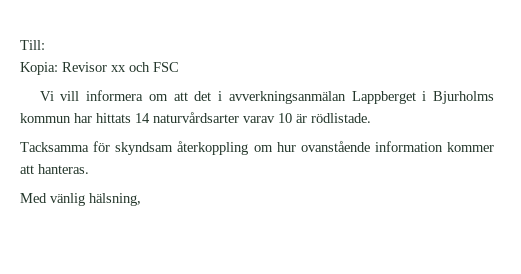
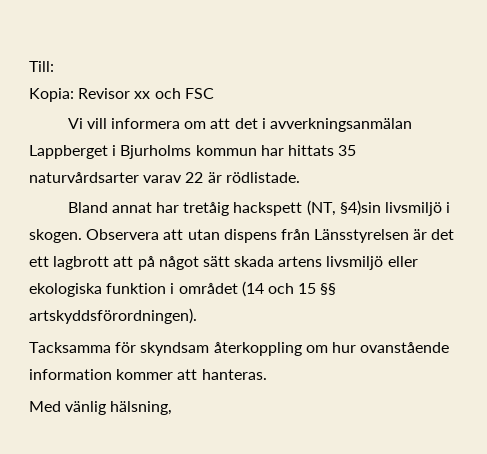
- Vi vill informera om att det i avverkningsanmälan Lappberget i Bjurholms kommun har hittats 14 naturvårdsarter varav 10 är rödlistade.
+ Vi vill informera om att det i avverkningsanmälan Lappberget i Bjurholms kommun har hittats 35 naturvårdsarter varav 22 är rödlistade.
+ Bland annat har tretåig hackspett (NT, §4)sin livsmiljö i skogen. Observera att utan dispens från Länsstyrelsen är det ett lagbrott att på något sätt skada artens livsmiljö eller ekologiska funktion i området (14 och 15 §§ artskyddsförordningen).

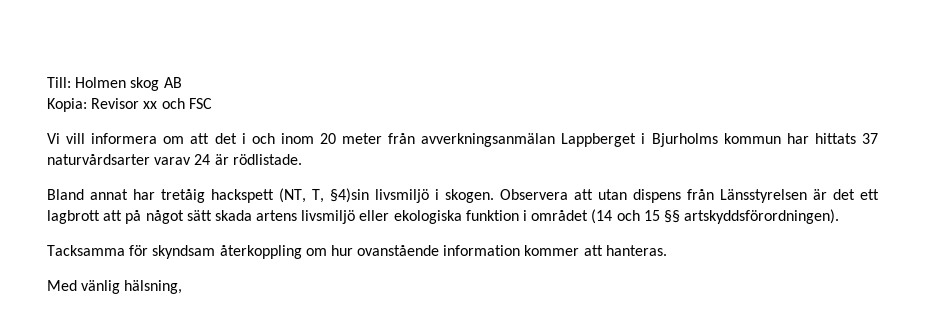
- Till:
+ Till: Holmen skog AB
- Vi vill informera om att det i avverkningsanmälan Lappberget i Bjurholms kommun har hittats 35 naturvårdsarter varav 22 är rödlistade.
+ Vi vill informera om att det i och inom 20 meter från avverkningsanmälan Lappberget i Bjurholms kommun har hittats 37 naturvårdsarter varav 24 är rödlistade.
- Bland annat har tretåig hackspett (NT, §4)sin livsmiljö i skogen.
+ Bland annat har tretåig hackspett (NT, T, §4)sin livsmiljö i skogen.

